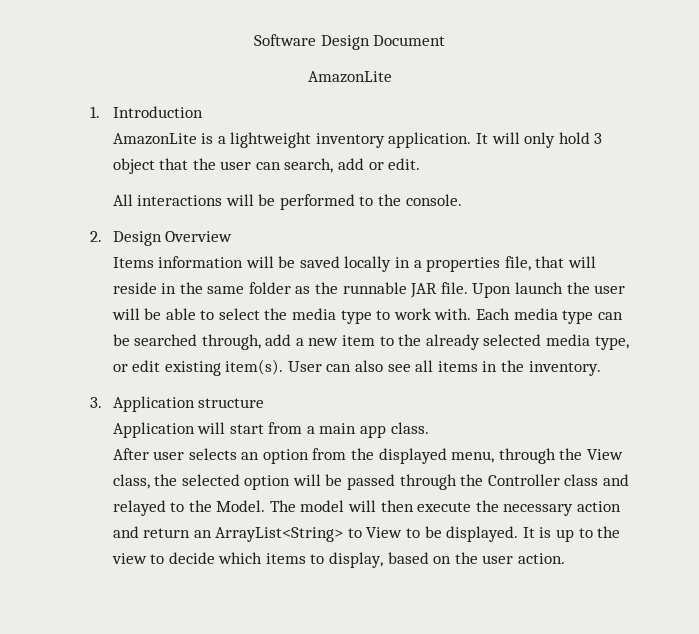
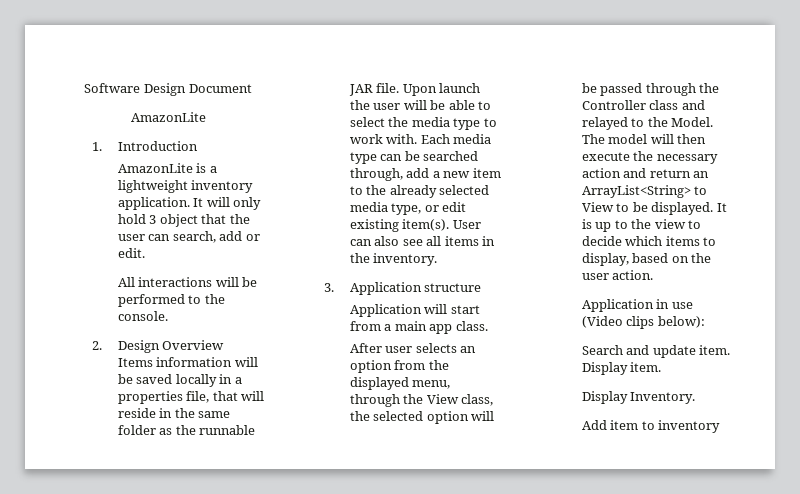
+ Application in use (Video clips below):
+ Search and update item. Display item.
+ Display Inventory.
+ Add item to inventory

